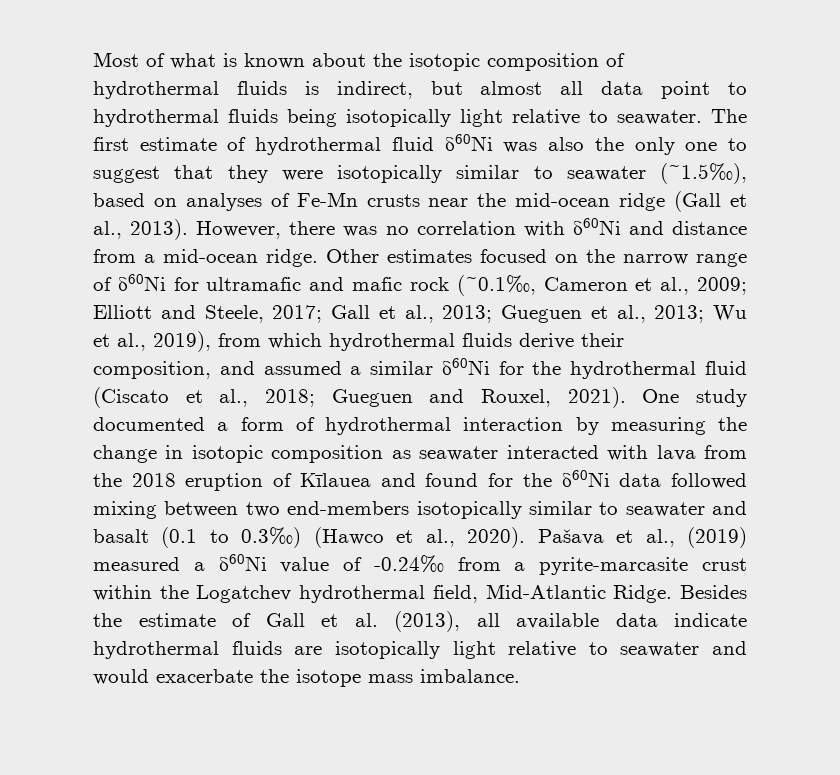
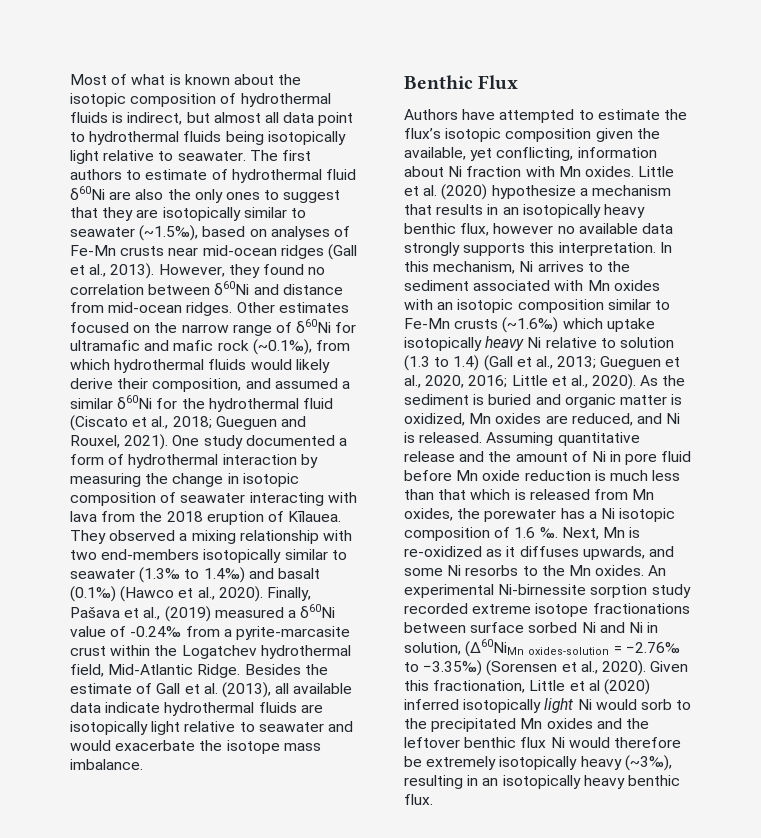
- The first estimate of hydrothermal fluid δ60Ni was also the only one to suggest that they were isotopically similar to seawater (~1.5‰), based on analyses of Fe-Mn crusts near the mid-ocean ridge (Gall et al., 2013).
+ The first authors to estimate of hydrothermal fluid δ60Ni are also the only ones to suggest that they are isotopically similar to seawater (~1.5‰), based on analyses of Fe-Mn crusts near mid-ocean ridges (Gall et al., 2013).
- However, there was no correlation with δ60Ni and distance from a mid-ocean ridge.
+ However, they found no correlation between δ60Ni and distance from mid-ocean ridges.
- Other estimates focused on the narrow range of δ60Ni for ultramafic and mafic rock (~0.1‰, Cameron et al., 2009; Elliott and Steele, 2017; Gall et al., 2013; Gueguen et al., 2013; Wu et al., 2019), from which hydrothermal fluids derive their composition, and assumed a similar δ60Ni for the hydrothermal fluid (Ciscato et al., 2018; Gueguen and Rouxel, 2021).
+ Other estimates focused on the narrow range of δ60Ni for ultramafic and mafic rock (~0.1‰), from which hydrothermal fluids would likely derive their composition, and assumed a similar δ60Ni for the hydrothermal fluid (Ciscato et al., 2018; Gueguen and Rouxel, 2021).
- One study documented a form of hydrothermal interaction by measuring the change in isotopic composition as seawater interacted with lava from the 2018 eruption of Kīlauea and found for the δ60Ni data followed mixing between two end-members isotopically similar to seawater and basalt (0.1 to 0.3‰) (Hawco et al., 2020).
+ One study documented a form of hydrothermal interaction by measuring the change in isotopic composition of seawater interacting with lava from the 2018 eruption of Kīlauea. They observed a mixing relationship with two end-members isotopically similar to seawater (1.3‰ to 1.4‰) and basalt (0.1‰) (Hawco et al., 2020).
- Pašava et al., (2019) measured a δ60Ni value of -0.24‰ from a pyrite-marcasite crust within the Logatchev hydrothermal field, Mid-Atlantic Ridge.
+ Finally, Pašava et al., (2019) measured a δ60Ni value of -0.24‰ from a pyrite-marcasite crust within the Logatchev hydrothermal field, Mid-Atlantic Ridge.
+ Benthic Flux
+ Authors have attempted to estimate the flux’s isotopic composition given the available, yet conflicting, information about Ni fraction with Mn oxides. Little et al. (2020) hypothesize a mechanism that results in an isotopically heavy benthic flux, however no available data strongly supports this interpretation. In this mechanism, Ni arrives to the sediment associated with Mn oxides with an isotopic composition similar to Fe-Mn crusts (~1.6‰) which uptake isotopically heavy Ni relative to solution (1.3 to 1.4) (Gall et al., 2013; Gueguen et al., 2020, 2016; Little et al., 2020). As the sediment is buried and organic matter is oxidized, Mn oxides are reduced, and Ni is released. Assuming quantitative release and the amount of Ni in pore fluid before Mn oxide reduction is much less than that which is released from Mn oxides, the porewater has a Ni isotopic composition of 1.6 ‰. Next, Mn is re-oxidized as it diffuses upwards, and some Ni resorbs to the Mn oxides. An experimental Ni-birnessite sorption study recorded extreme isotope fractionations between surface sorbed Ni and Ni in solution, (Δ60NiMn oxides-solution = −2.76‰ to −3.35‰) (Sorensen et al., 2020). Given this fractionation, Little et al (2020) inferred isotopically light Ni would sorb to the precipitated Mn oxides and the leftover benthic flux Ni would therefore be extremely isotopically heavy (~3‰), resulting in an isotopically heavy benthic flux.

